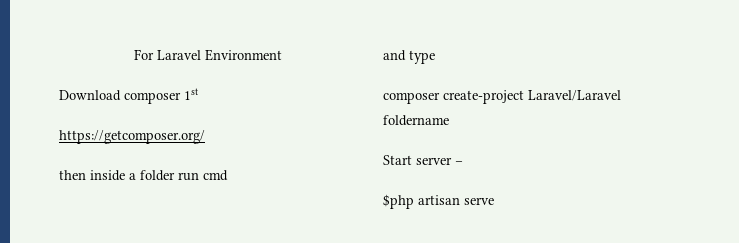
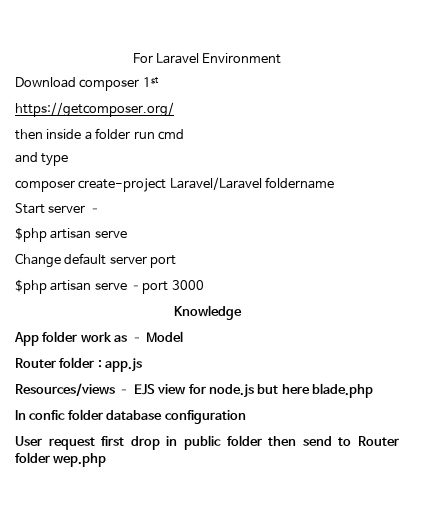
+ Change default server port
+ $php artisan serve –port 3000
+ Knowledge
+ App folder work as – Model
+ Router folder : app.js
+ Resources/views – EJS view for node.js but here blade.php
+ In confic folder database configuration
+ User request first drop in public folder then send to Router folder wep.php

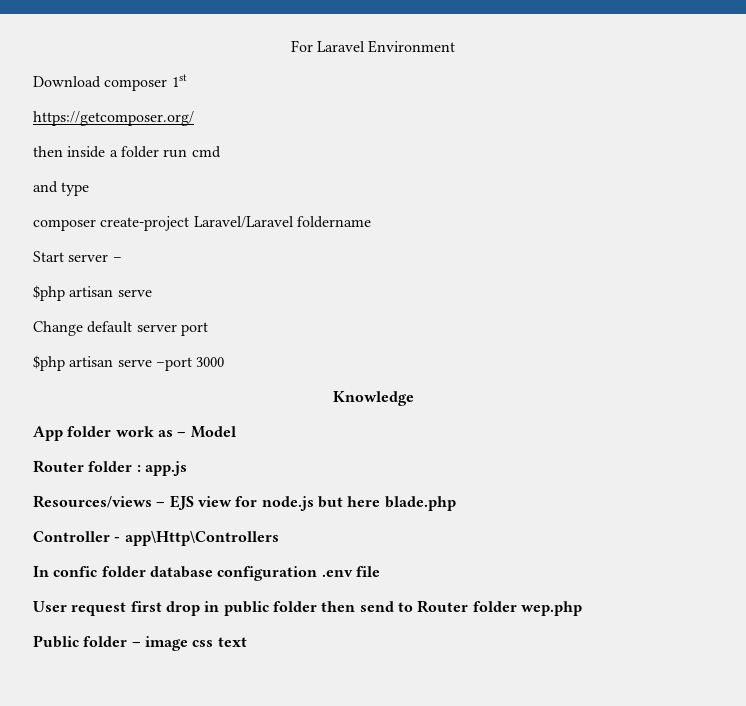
+ Controller - app\Http\Controllers
- In confic folder database configuration
+ In confic folder database configuration .env file
+ Public folder – image css text

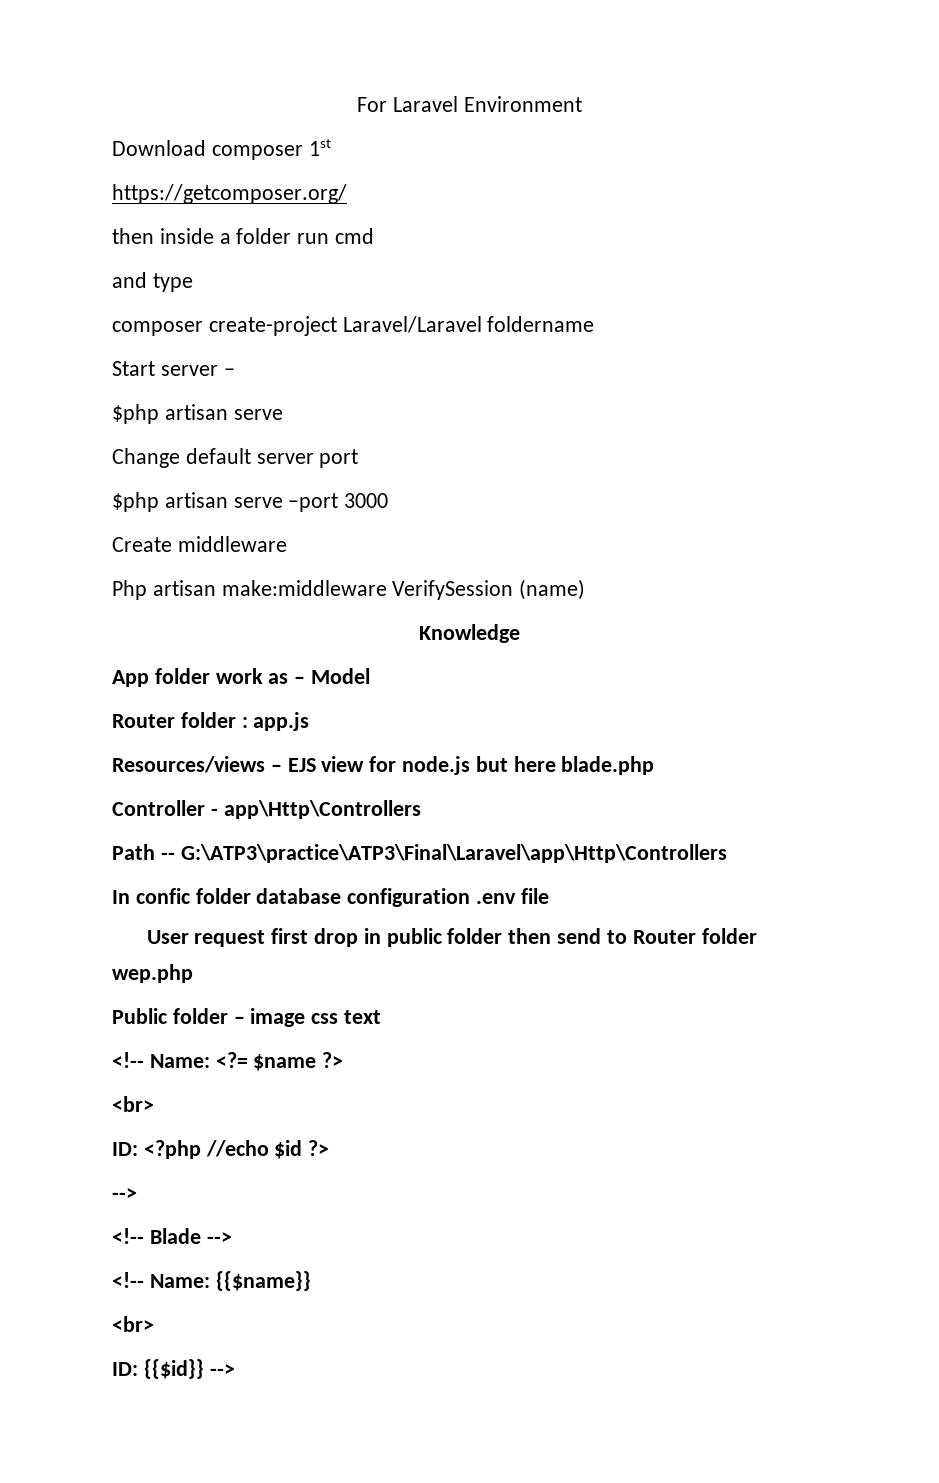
+ Create middleware
+ Php artisan make:middleware VerifySession (name)
+ Path -- G:\ATP3\practice\ATP3\Final\Laravel\app\Http\Controllers
+ <!-- Name: <?= $name ?>
+ <br>
+ ID: <?php //echo $id ?>
+ -->
+ <!-- Blade -->
+ <!-- Name: {{$name}}
+ <br>
+ ID: {{$id}} -->

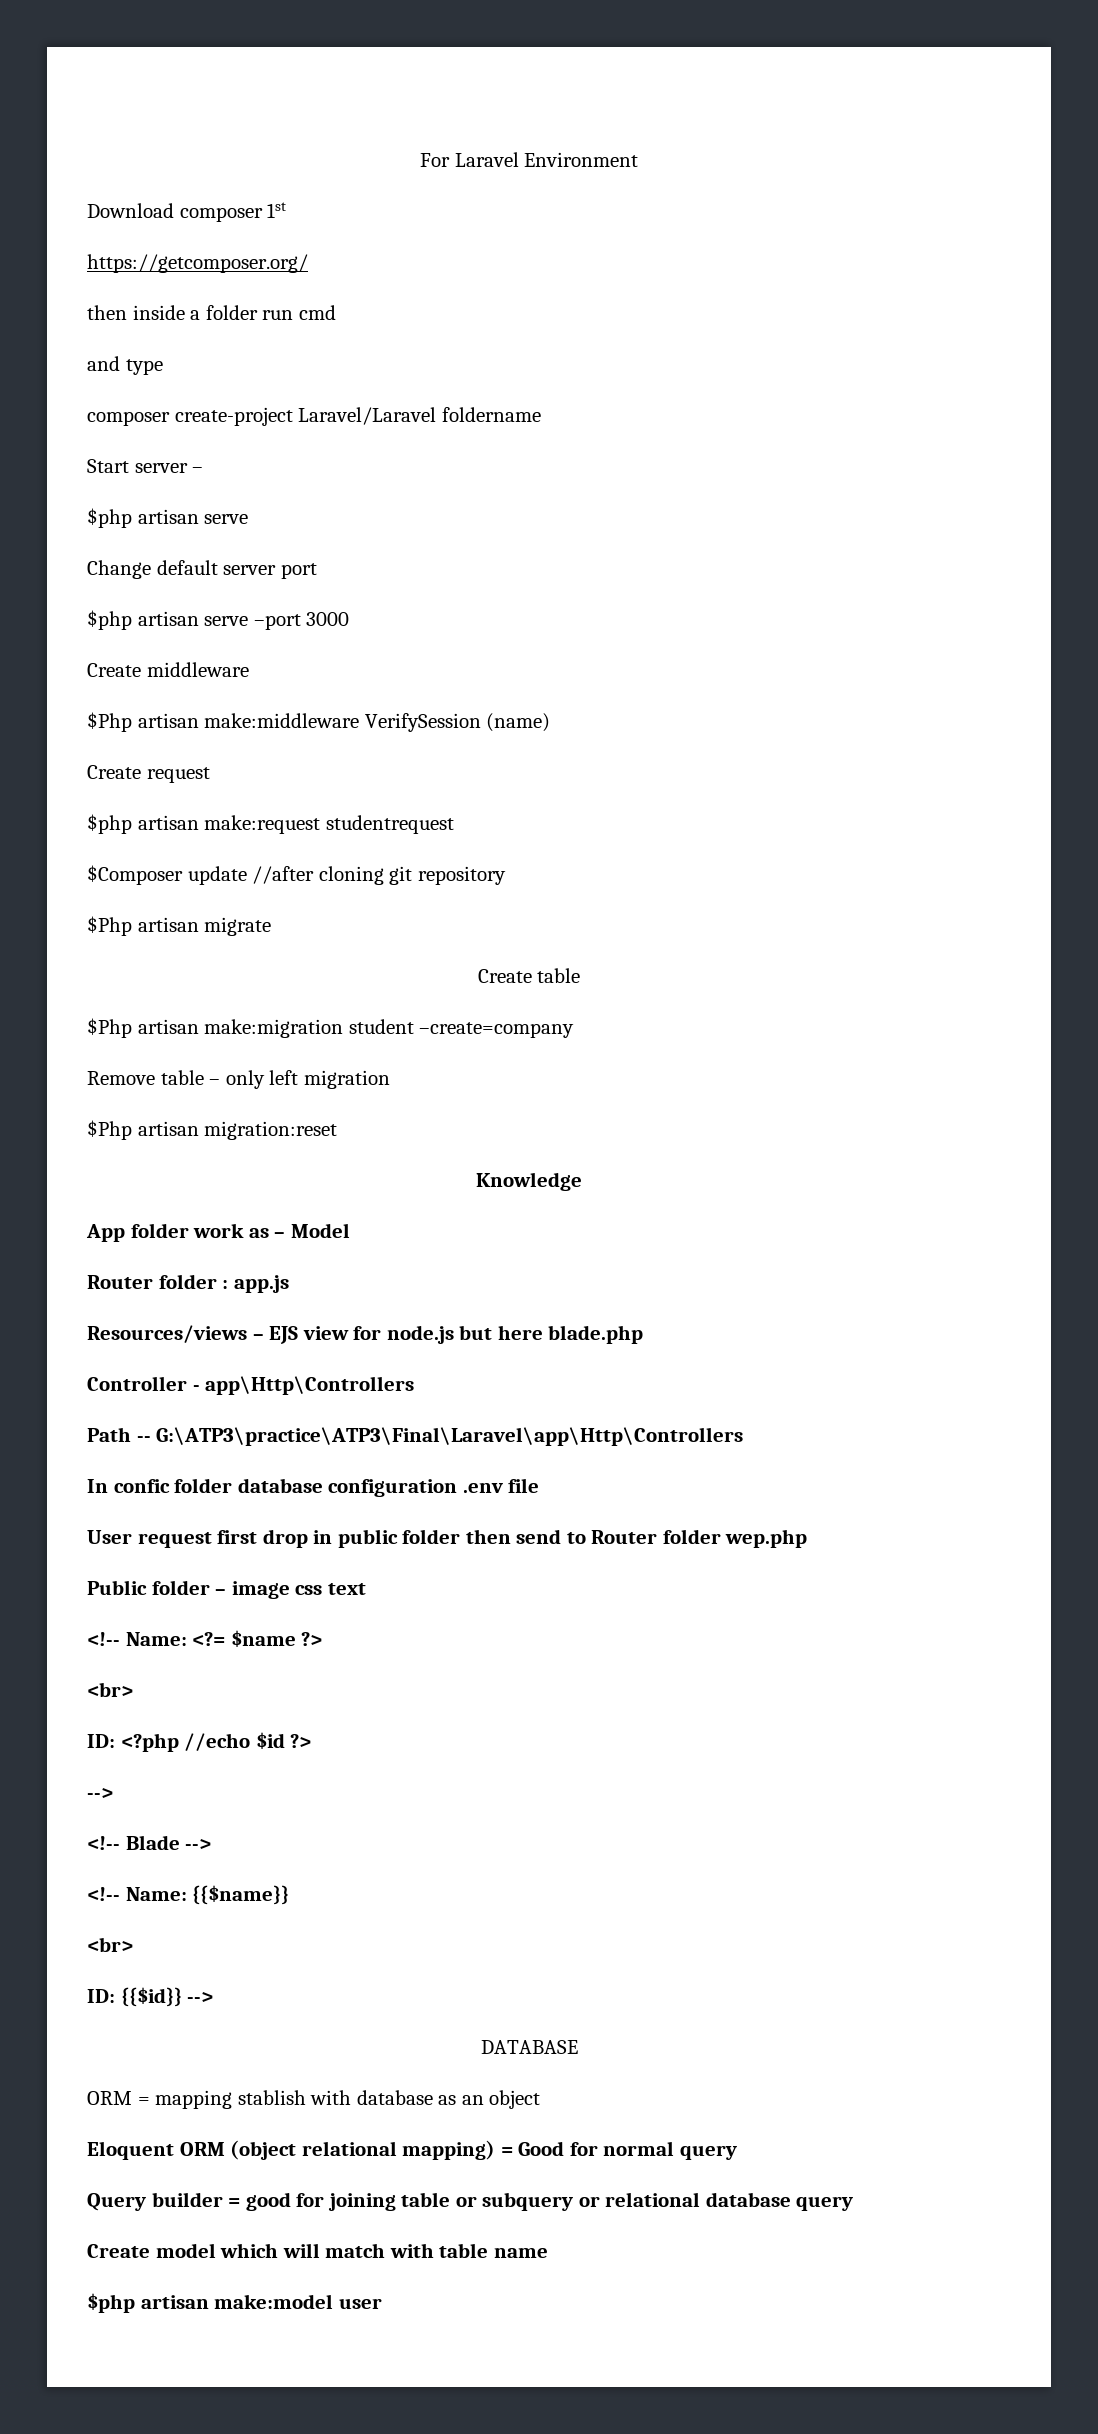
- Php artisan make:middleware VerifySession (name)
+ $Php artisan make:middleware VerifySession (name)
+ Create request
+ $php artisan make:request studentrequest
+ $Composer update //after cloning git repository
+ $Php artisan migrate
+ Create table
+ $Php artisan make:migration student –create=company
+ Remove table – only left migration
+ $Php artisan migration:reset
+ DATABASE
+ ORM = mapping stablish with database as an object
+ Eloquent ORM (object relational mapping) = Good for normal query
+ Query builder = good for joining table or subquery or relational database query
+ Create model which will match with table name
+ $php artisan make:model user

